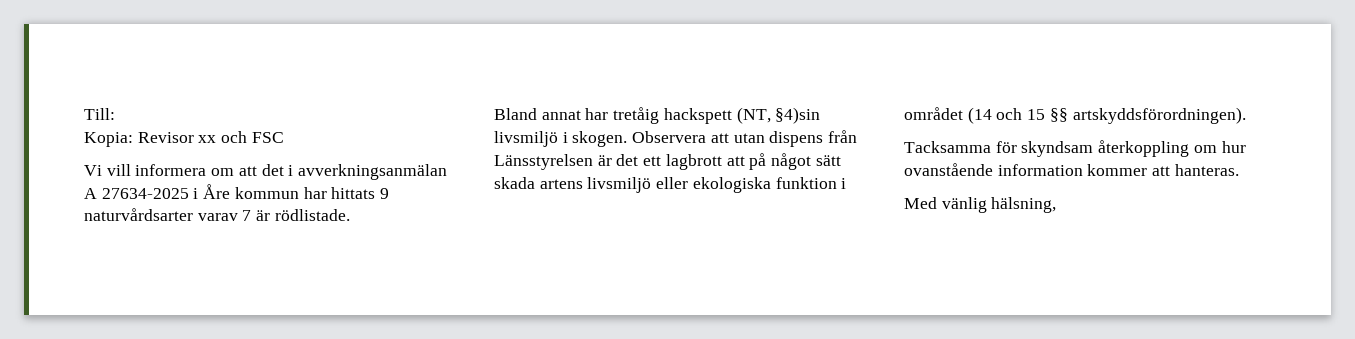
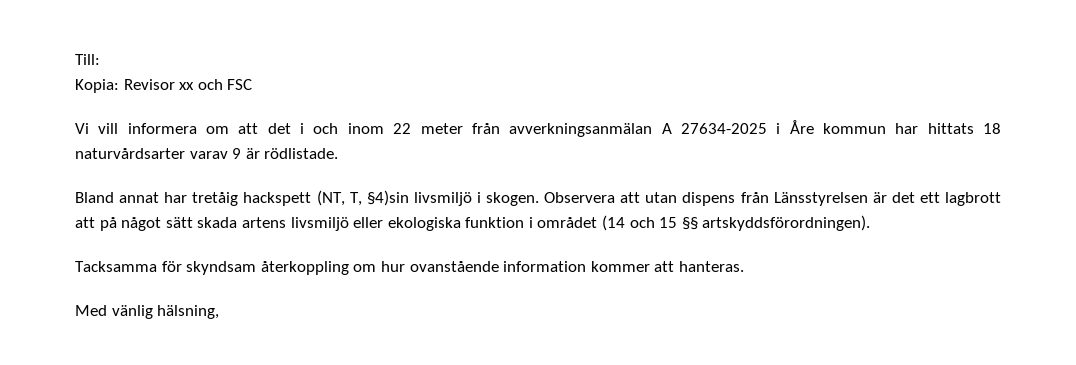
- Vi vill informera om att det i avverkningsanmälan A 27634-2025 i Åre kommun har hittats 9 naturvårdsarter varav 7 är rödlistade.
+ Vi vill informera om att det i och inom 22 meter från avverkningsanmälan A 27634-2025 i Åre kommun har hittats 18 naturvårdsarter varav 9 är rödlistade.
- Bland annat har tretåig hackspett (NT, §4)sin livsmiljö i skogen.
+ Bland annat har tretåig hackspett (NT, T, §4)sin livsmiljö i skogen.

